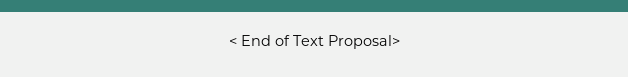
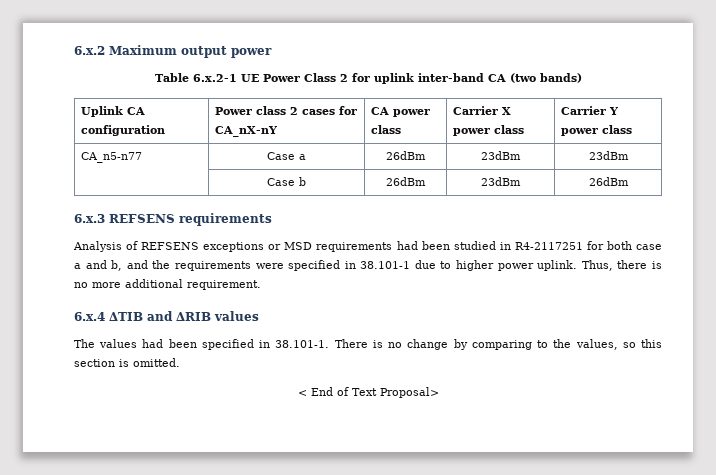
+ 6.x.2 Maximum output power
+ Table 6.x.2-1 UE Power Class 2 for uplink inter-band CA (two bands)
+ Uplink CA configuration | Power class 2 cases for CA_nX-nY | CA power class | Carrier X power class | Carrier Y power class
+ CA_n5-n77 | Case a | 26dBm | 23dBm | 23dBm
+ | Case b | 26dBm | 23dBm | 26dBm
+ 6.x.3 REFSENS requirements
+ Analysis of REFSENS exceptions or MSD requirements had been studied in R4-2117251 for both case a and b, and the requirements were specified in 38.101-1 due to higher power uplink. Thus, there is no more additional requirement.
+ 6.x.4 ∆TIB and ∆RIB values
+ The values had been specified in 38.101-1. There is no change by comparing to the values, so this section is omitted.

